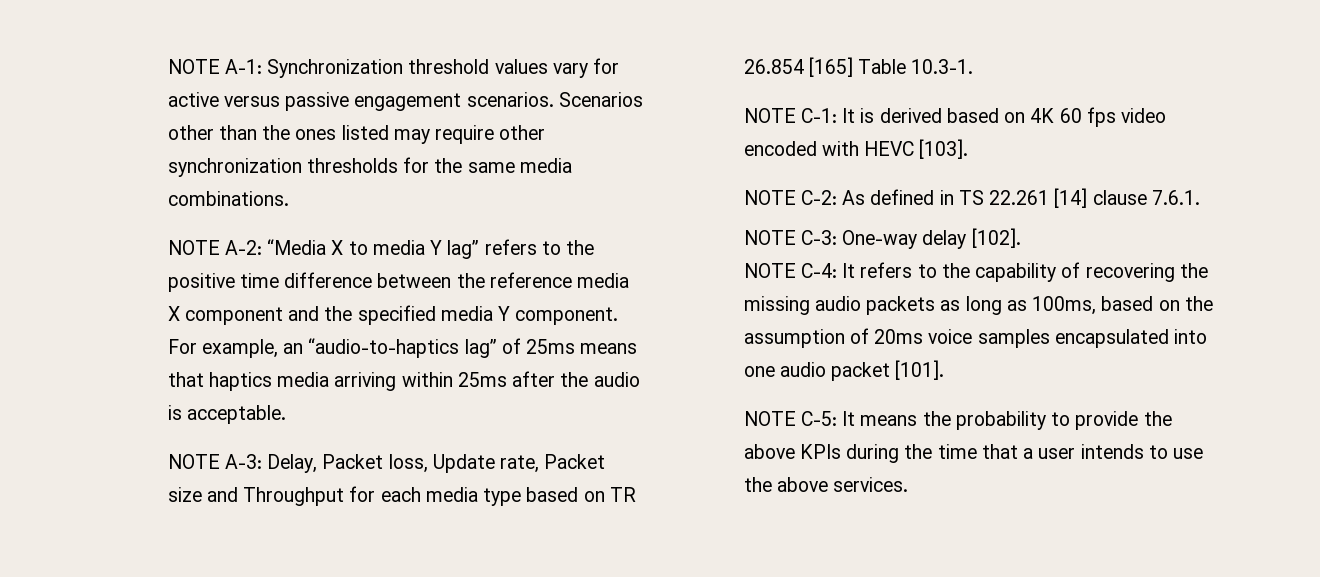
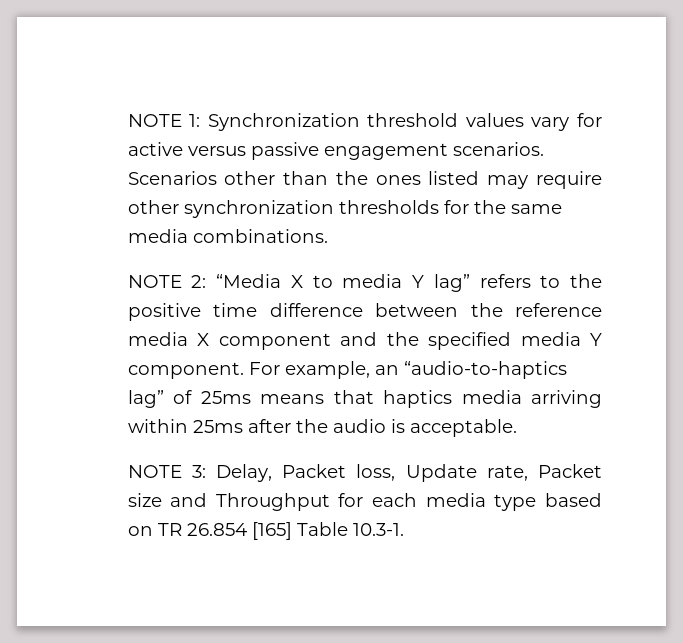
- NOTE A-1: Synchronization threshold values vary for active versus passive engagement scenarios.
+ NOTE 1: Synchronization threshold values vary for active versus passive engagement scenarios.
- NOTE A-2: “Media X to media Y lag” refers to the positive time difference between the reference media X component and the specified media Y component.
+ NOTE 2: “Media X to media Y lag” refers to the positive time difference between the reference media X component and the specified media Y component.
- NOTE A-3: Delay, Packet loss, Update rate, Packet size and Throughput for each media type based on TR 26.854 [165] Table 10.3-1.
+ NOTE 3: Delay, Packet loss, Update rate, Packet size and Throughput for each media type based on TR 26.854 [165] Table 10.3-1.
- NOTE C-1: It is derived based on 4K 60 fps video encoded with HEVC [103].
- NOTE C-2: As defined in TS 22.261 [14] clause 7.6.1.
- NOTE C-3: One-way delay [102].
- NOTE C-4: It refers to the capability of recovering the missing audio packets as long as 100ms, based on the assumption of 20ms voice samples encapsulated into one audio packet [101].
- NOTE C-5: It means the probability to provide the above KPIs during the time that a user intends to use the above services.

